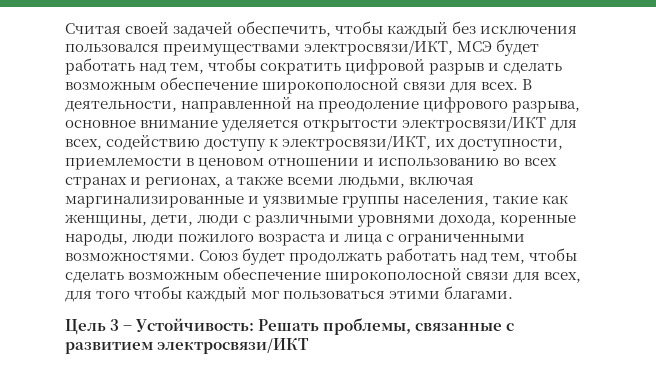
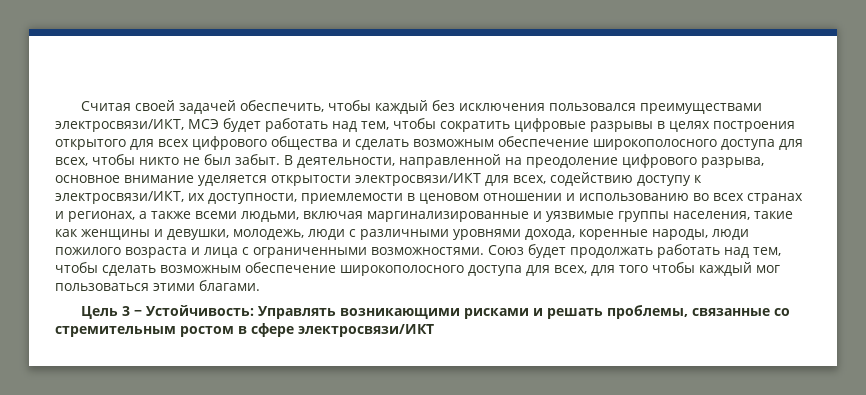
- Считая своей задачей обеспечить, чтобы каждый без исключения пользовался преимуществами электросвязи/ИКТ, МСЭ будет работать над тем, чтобы сократить цифровой разрыв и сделать возможным обеспечение широкополосной связи для всех.
+ Считая своей задачей обеспечить, чтобы каждый без исключения пользовался преимуществами электросвязи/ИКТ, МСЭ будет работать над тем, чтобы сократить цифровые разрывы в целях построения открытого для всех цифрового общества и сделать возможным обеспечение широкополосного доступа для всех, чтобы никто не был забыт.
- В деятельности, направленной на преодоление цифрового разрыва, основное внимание уделяется открытости электросвязи/ИКТ для всех, содействию доступу к электросвязи/ИКТ, их доступности, приемлемости в ценовом отношении и использованию во всех странах и регионах, а также всеми людьми, включая маргинализированные и уязвимые группы населения, такие как женщины, дети, люди с различными уровнями дохода, коренные народы, люди пожилого возраста и лица с ограниченными возможностями.
+ В деятельности, направленной на преодоление цифрового разрыва, основное внимание уделяется открытости электросвязи/ИКТ для всех, содействию доступу к электросвязи/ИКТ, их доступности, приемлемости в ценовом отношении и использованию во всех странах и регионах, а также всеми людьми, включая маргинализированные и уязвимые группы населения, такие как женщины и девушки, молодежь, люди с различными уровнями дохода, коренные народы, люди пожилого возраста и лица с ограниченными возможностями.
- Союз будет продолжать работать над тем, чтобы сделать возможным обеспечение широкополосной связи для всех, для того чтобы каждый мог пользоваться этими благами.
+ Союз будет продолжать работать над тем, чтобы сделать возможным обеспечение широкополосного доступа для всех, для того чтобы каждый мог пользоваться этими благами.
- Цель 3 − Устойчивость: Решать проблемы, связанные с развитием электросвязи/ИКТ
+ Цель 3 − Устойчивость: Управлять возникающими рисками и решать проблемы, связанные со стремительным ростом в сфере электросвязи/ИКТ

